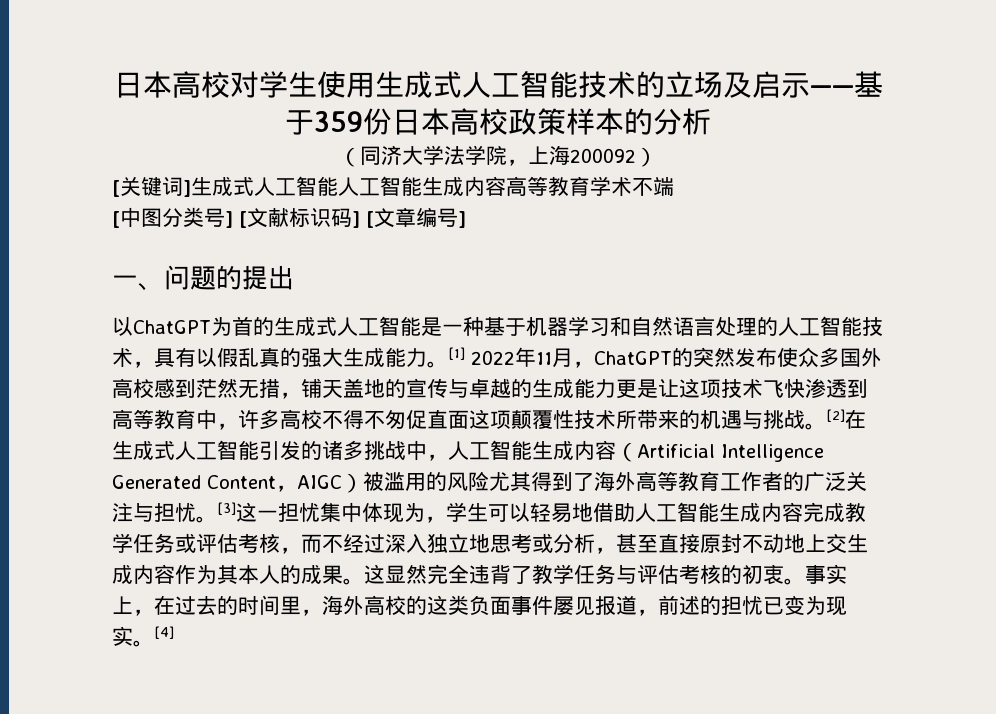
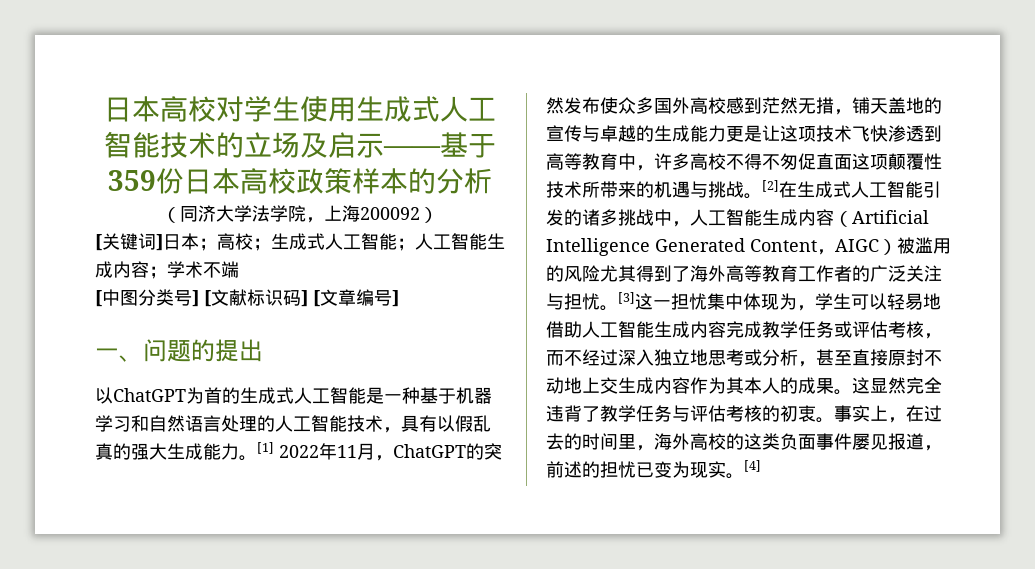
- [关键词]生成式人工智能人工智能生成内容高等教育学术不端
+ [关键词]日本；高校；生成式人工智能；人工智能生成内容；学术不端

